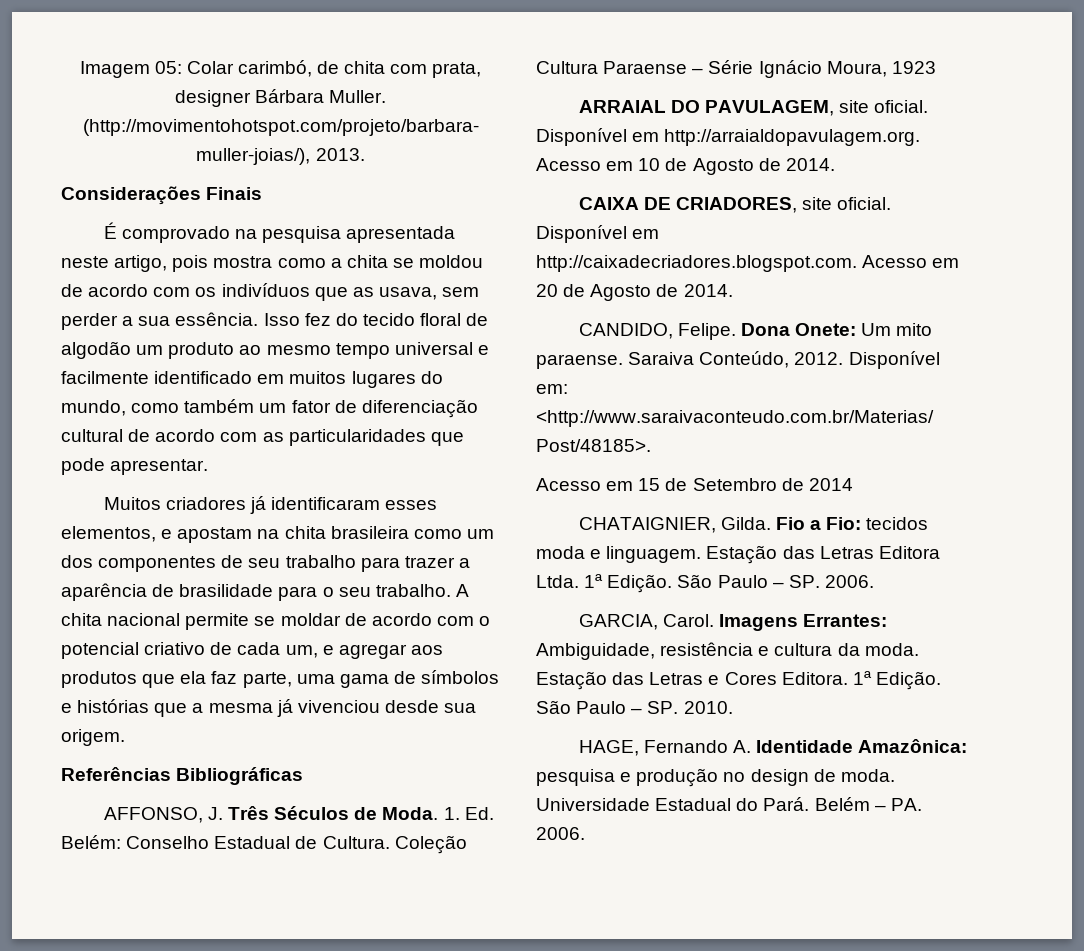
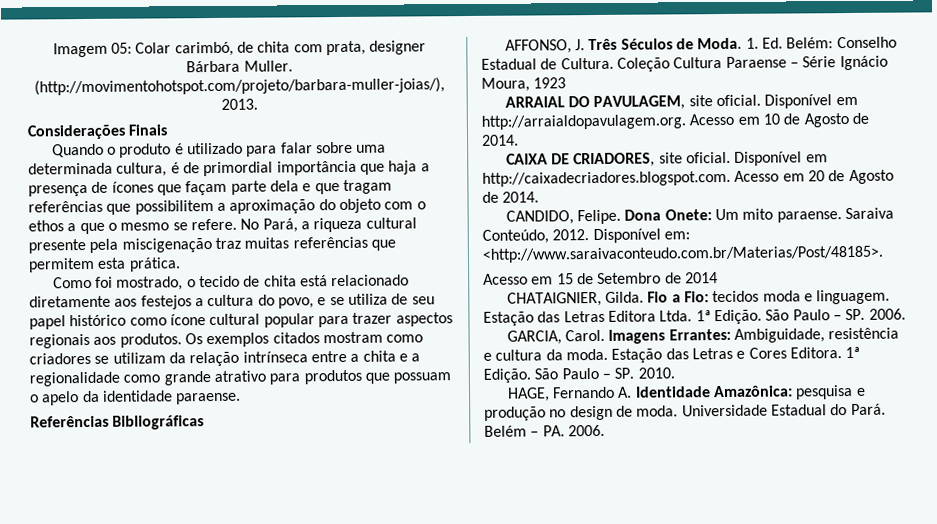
- É comprovado na pesquisa apresentada neste artigo, pois mostra como a chita se moldou de acordo com os indivíduos que as usava, sem perder a sua essência. Isso fez do tecido floral de algodão um produto ao mesmo tempo universal e facilmente identificado em muitos lugares do mundo, como também um fator de diferenciação cultural de acordo com as particularidades que pode apresentar.
- Muitos criadores já identificaram esses elementos, e apostam na chita brasileira como um dos componentes de seu trabalho para trazer a aparência de brasilidade para o seu trabalho. A chita nacional permite se moldar de acordo com o potencial criativo de cada um, e agregar aos produtos que ela faz parte, uma gama de símbolos e histórias que a mesma já vivenciou desde sua origem.
+ Quando o produto é utilizado para falar sobre uma determinada cultura, é de primordial importância que haja a presença de ícones que façam parte dela e que tragam referências que possibilitem a aproximação do objeto com o ethos a que o mesmo se refere. No Pará, a riqueza cultural presente pela miscigenação traz muitas referências que permitem esta prática.
+ Como foi mostrado, o tecido de chita está relacionado diretamente aos festejos a cultura do povo, e se utiliza de seu papel histórico como ícone cultural popular para trazer aspectos regionais aos produtos. Os exemplos citados mostram como criadores se utilizam da relação intrínseca entre a chita e a regionalidade como grande atrativo para produtos que possuam o apelo da identidade paraense.

